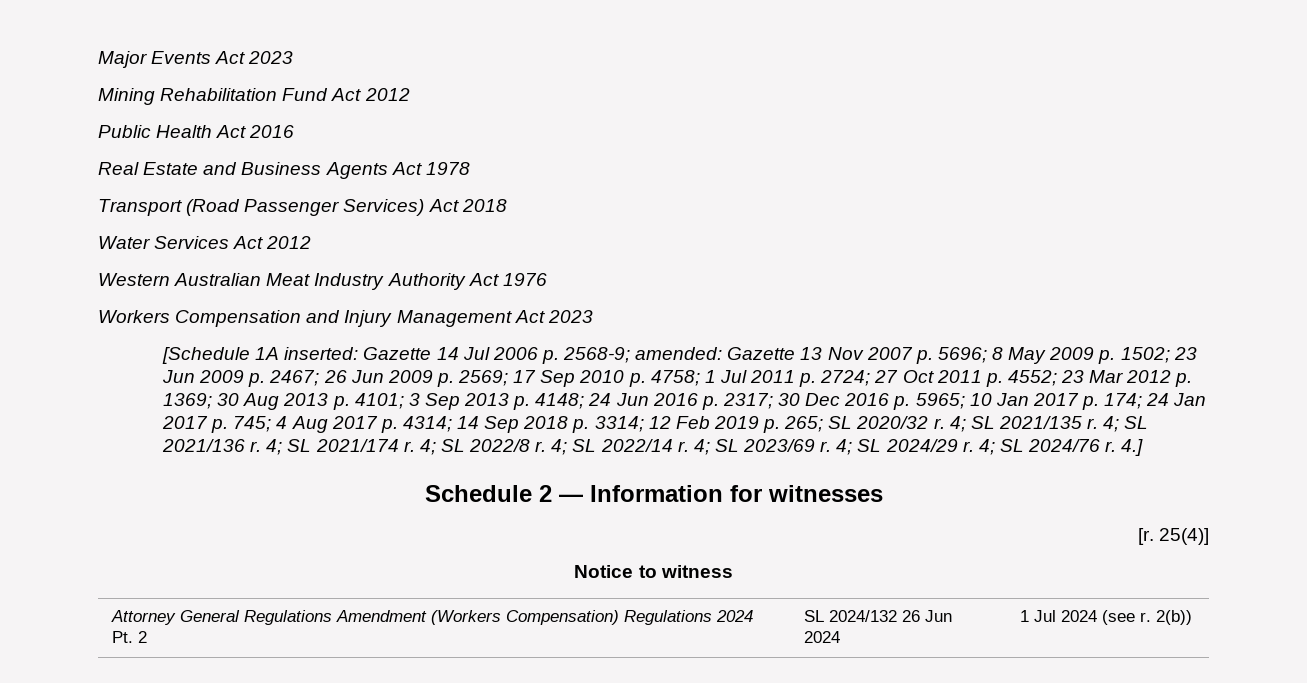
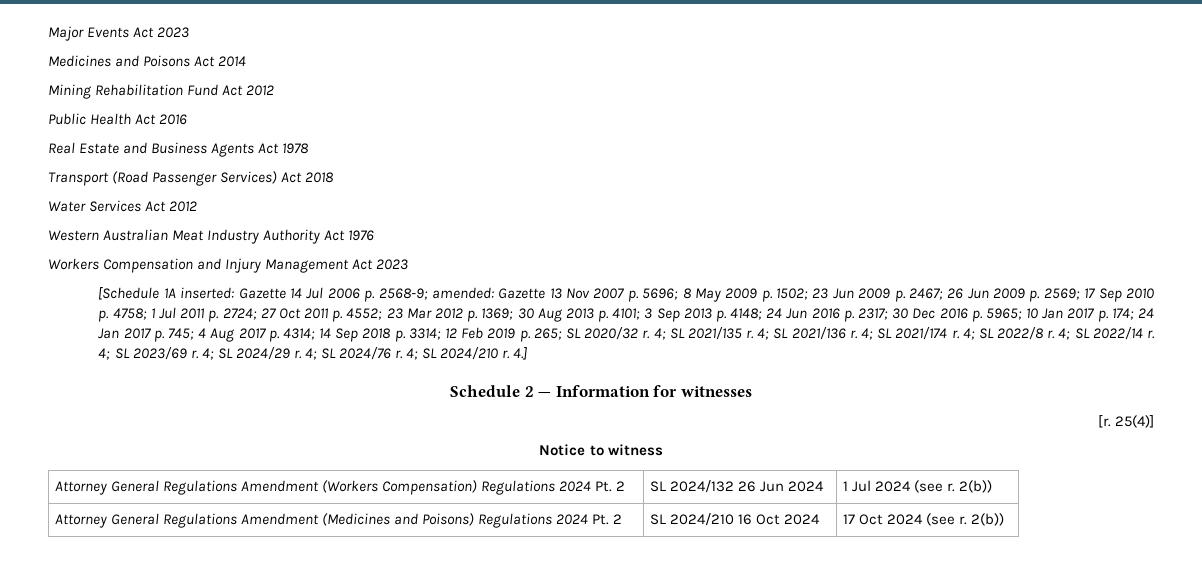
+ Medicines and Poisons Act 2014
+ 4; SL 2024/210 r.
+ Attorney General Regulations Amendment (Medicines and Poisons) Regulations 2024 Pt. 2 | SL 2024/210 16 Oct 2024 | 17 Oct 2024 (see r. 2(b))

